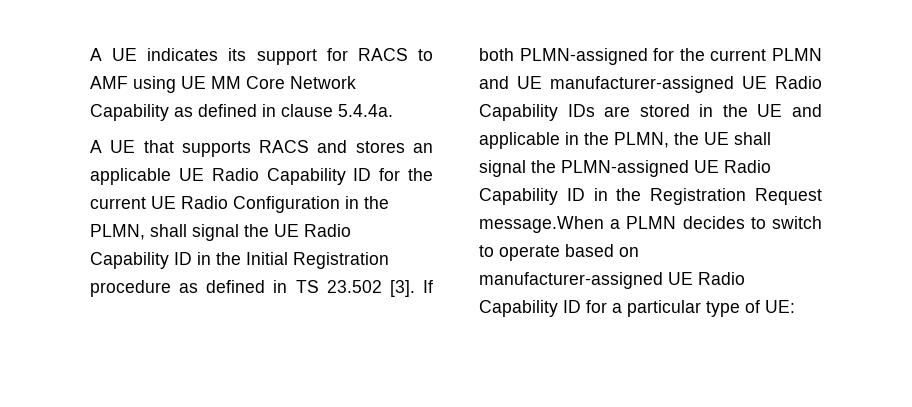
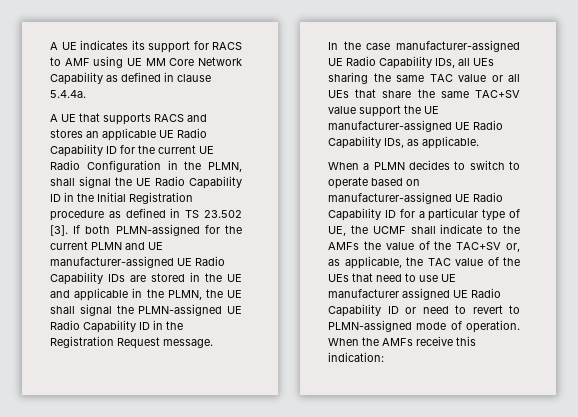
- If both PLMN-assigned for the current PLMN and UE manufacturer-assigned UE Radio Capability IDs are stored in the UE and applicable in the PLMN, the UE shall signal the PLMN-assigned UE Radio Capability ID in the Registration Request message.When a PLMN decides to switch to operate based on manufacturer-assigned UE Radio Capability ID for a particular type of UE:
+ If both PLMN-assigned for the current PLMN and UE manufacturer-assigned UE Radio Capability IDs are stored in the UE and applicable in the PLMN, the UE shall signal the PLMN-assigned UE Radio Capability ID in the Registration Request message.
+ In the case manufacturer-assigned UE Radio Capability IDs, all UEs sharing the same TAC value or all UEs that share the same TAC+SV value support the UE manufacturer-assigned UE Radio Capability IDs, as applicable.
+ When a PLMN decides to switch to operate based on manufacturer-assigned UE Radio Capability ID for a particular type of UE, the UCMF shall indicate to the AMFs the value of the TAC+SV or, as applicable, the TAC value of the UEs that need to use UE manufacturer assigned UE Radio Capability ID or need to revert to PLMN-assigned mode of operation. When the AMFs receive this indication:

